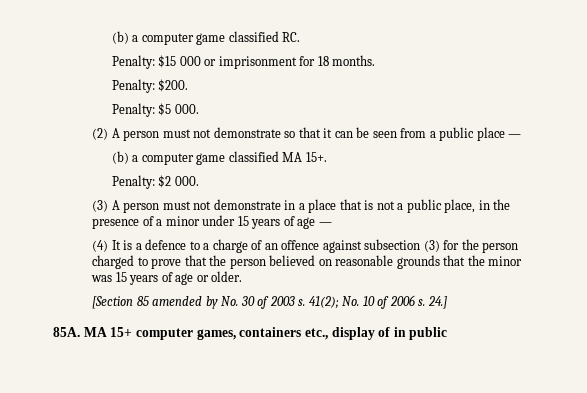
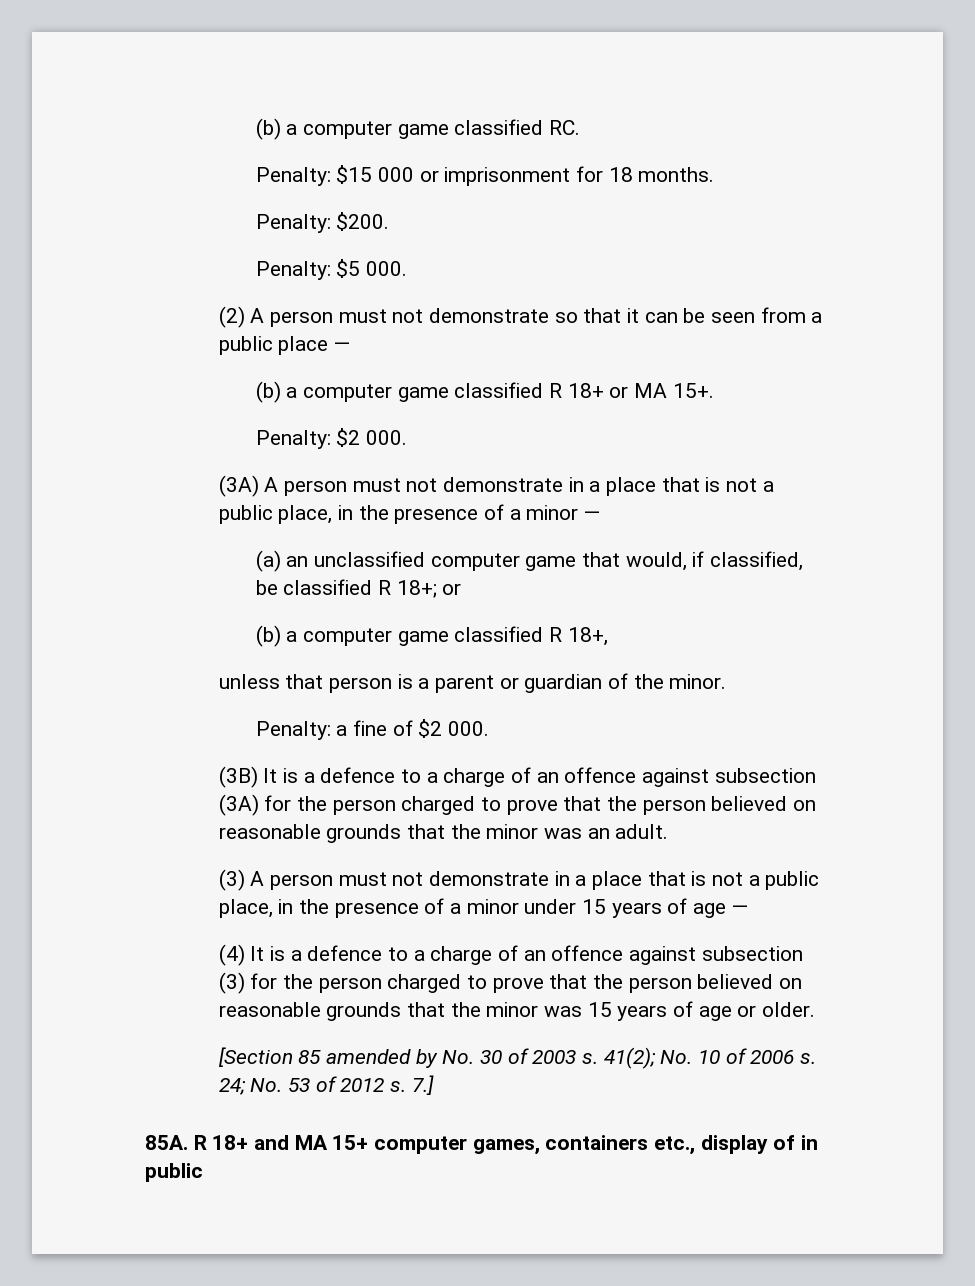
- (b) a computer game classified MA 15+.
+ (b) a computer game classified R 18+ or MA 15+.
+ (3A) A person must not demonstrate in a place that is not a public place, in the presence of a minor —
+ (a) an unclassified computer game that would, if classified, be classified R 18+; or
+ (b) a computer game classified R 18+,
+ unless that person is a parent or guardian of the minor.
+ Penalty: a fine of $2 000.
+ (3B) It is a defence to a charge of an offence against subsection (3A) for the person charged to prove that the person believed on reasonable grounds that the minor was an adult.
- 24.]
- 85A. MA 15+ computer games, containers etc., display of in public
+ 24; No. 53 of 2012 s. 7.]
+ 85A. R 18+ and MA 15+ computer games, containers etc., display of in public

